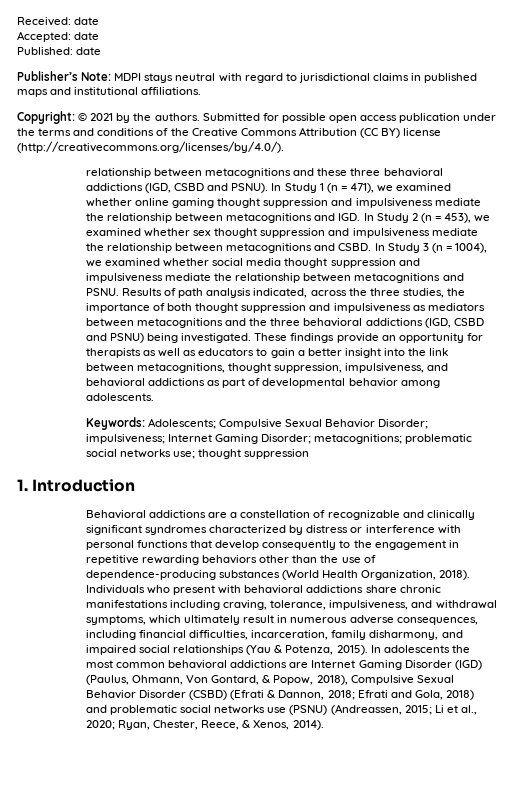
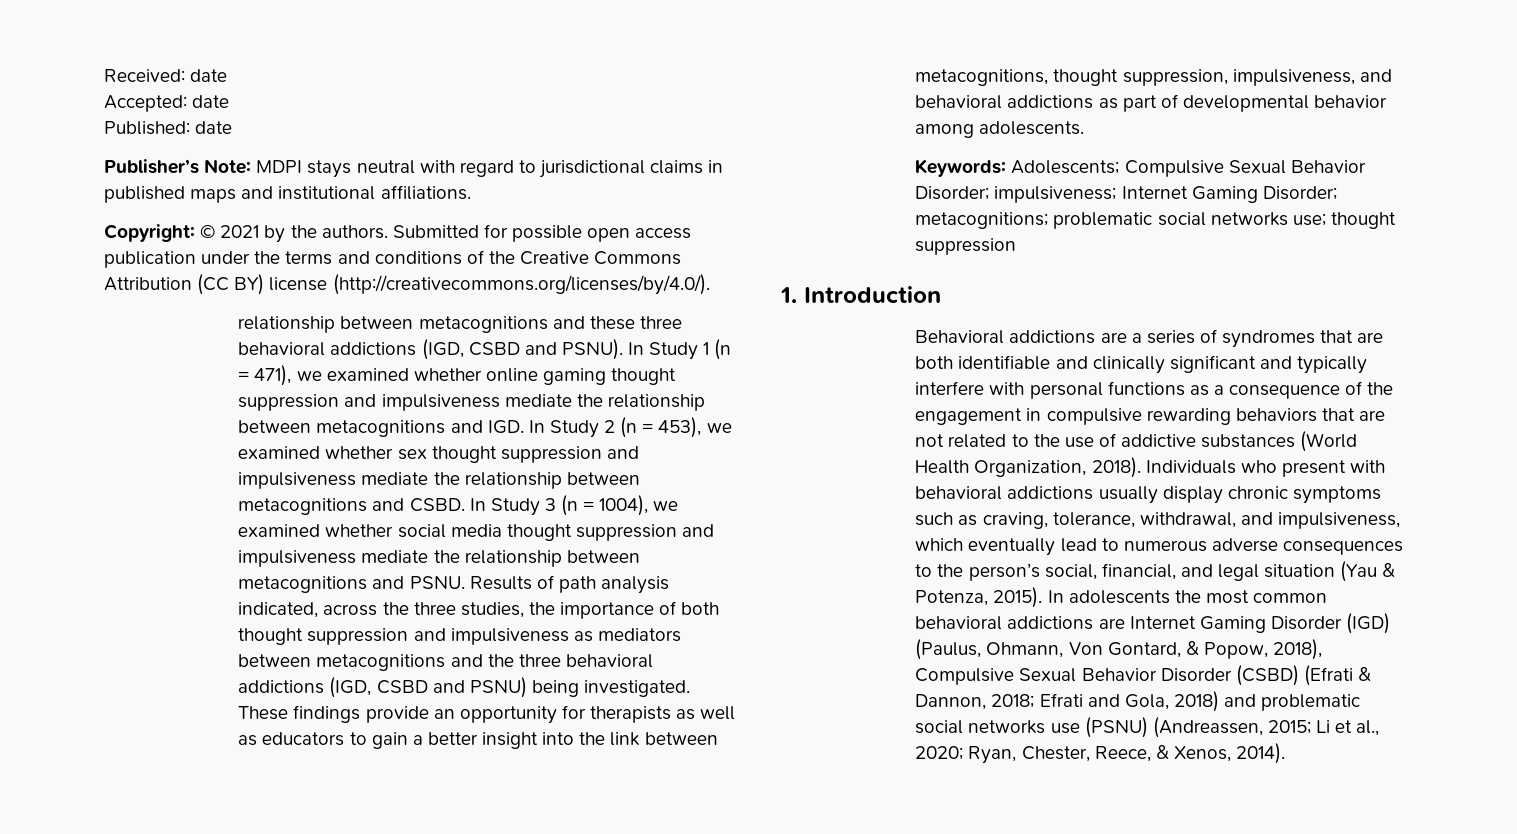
- Behavioral addictions are a constellation of recognizable and clinically significant syndromes characterized by distress or interference with personal functions that develop consequently to the engagement in repetitive rewarding behaviors other than the use of dependence-producing substances (World Health Organization, 2018).
+ Behavioral addictions are a series of syndromes that are both identifiable and clinically significant and typically interfere with personal functions as a consequence of the engagement in compulsive rewarding behaviors that are not related to the use of addictive substances (World Health Organization, 2018).
- Individuals who present with behavioral addictions share chronic manifestations including craving, tolerance, impulsiveness, and withdrawal symptoms, which ultimately result in numerous adverse consequences, including financial difficulties, incarceration, family disharmony, and impaired social relationships (Yau & Potenza, 2015).
+ Individuals who present with behavioral addictions usually display chronic symptoms such as craving, tolerance, withdrawal, and impulsiveness, which eventually lead to numerous adverse consequences to the person’s social, financial, and legal situation (Yau & Potenza, 2015).

